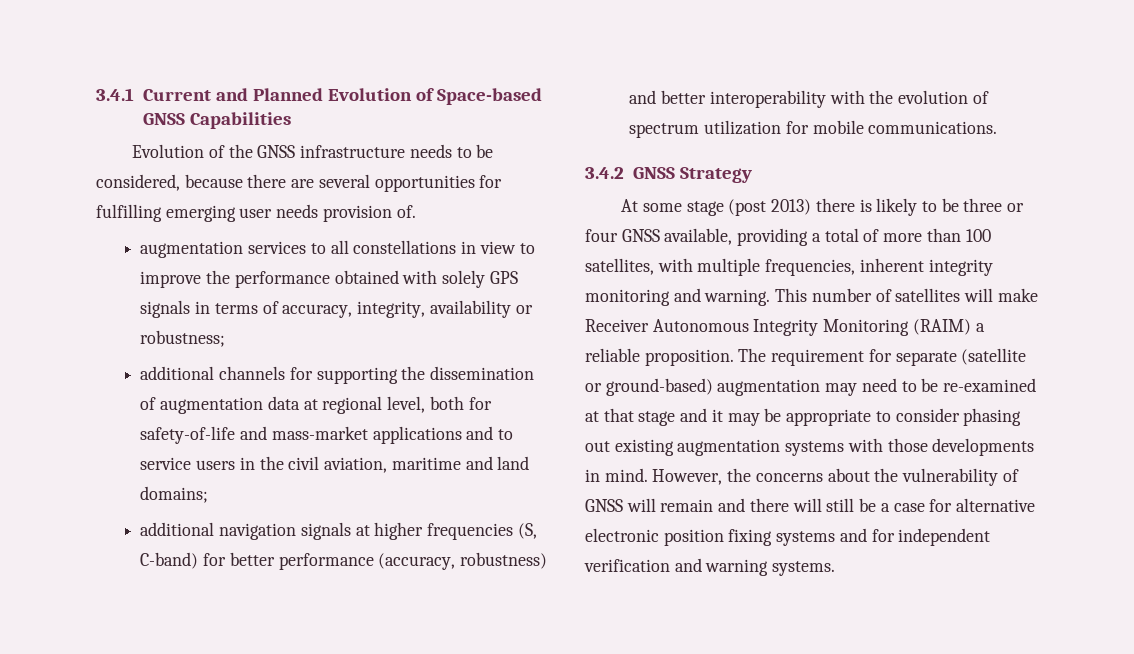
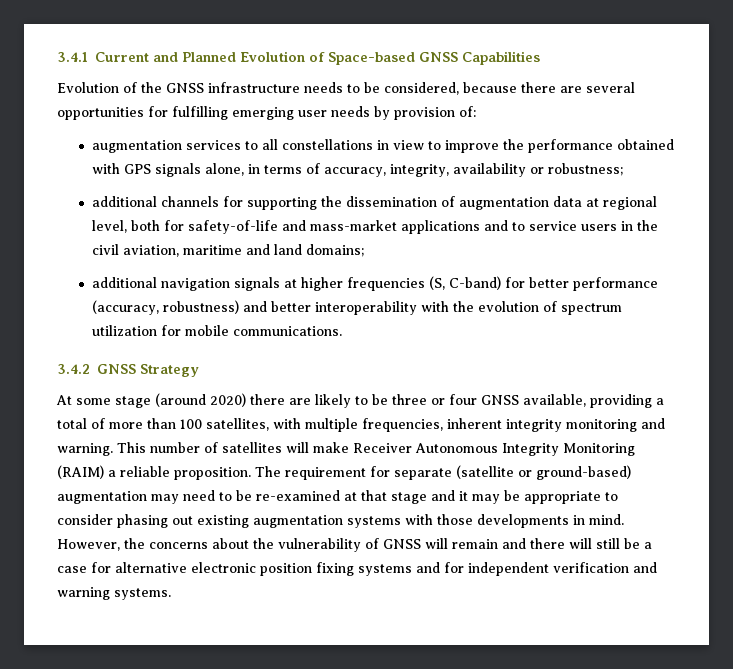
- Evolution of the GNSS infrastructure needs to be considered, because there are several opportunities for fulfilling emerging user needs provision of.
+ Evolution of the GNSS infrastructure needs to be considered, because there are several opportunities for fulfilling emerging user needs by provision of:
- augmentation services to all constellations in view to improve the performance obtained with solely GPS signals in terms of accuracy, integrity, availability or robustness;
+ augmentation services to all constellations in view to improve the performance obtained with GPS signals alone, in terms of accuracy, integrity, availability or robustness;
- At some stage (post 2013) there is likely to be three or four GNSS available, providing a total of more than 100 satellites, with multiple frequencies, inherent integrity monitoring and warning.
+ At some stage (around 2020) there are likely to be three or four GNSS available, providing a total of more than 100 satellites, with multiple frequencies, inherent integrity monitoring and warning.

